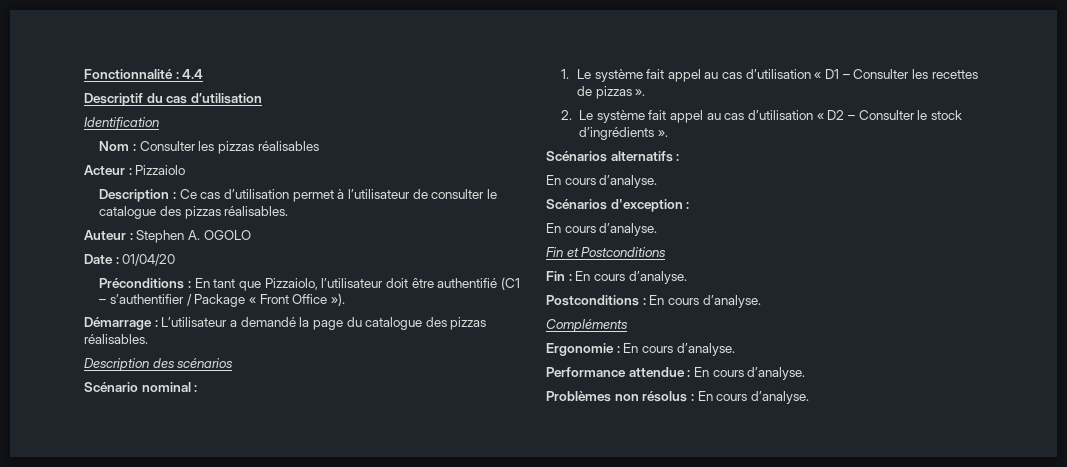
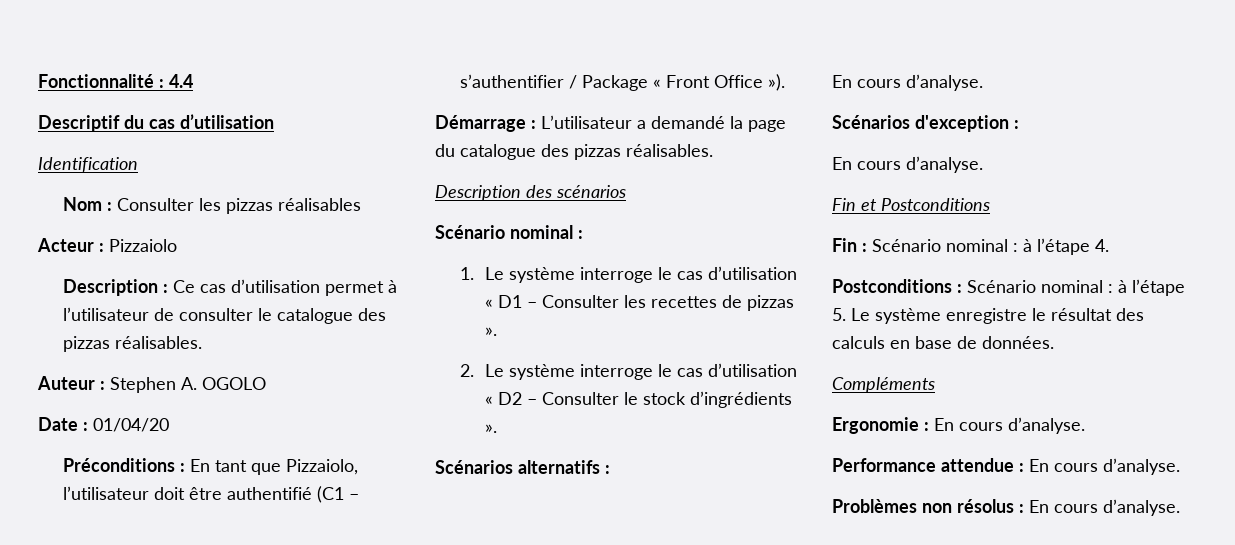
- 1. Le système fait appel au cas d’utilisation « D1 – Consulter les recettes de pizzas ».
+ 1. Le système interroge le cas d’utilisation « D1 – Consulter les recettes de pizzas ».
- 2. Le système fait appel au cas d’utilisation « D2 – Consulter le stock d’ingrédients ».
+ 2. Le système interroge le cas d’utilisation « D2 – Consulter le stock d’ingrédients ».
- Fin : En cours d’analyse.
- Postconditions : En cours d’analyse.
+ Fin : Scénario nominal : à l’étape 4.
+ Postconditions : Scénario nominal : à l’étape 5. Le système enregistre le résultat des calculs en base de données.

